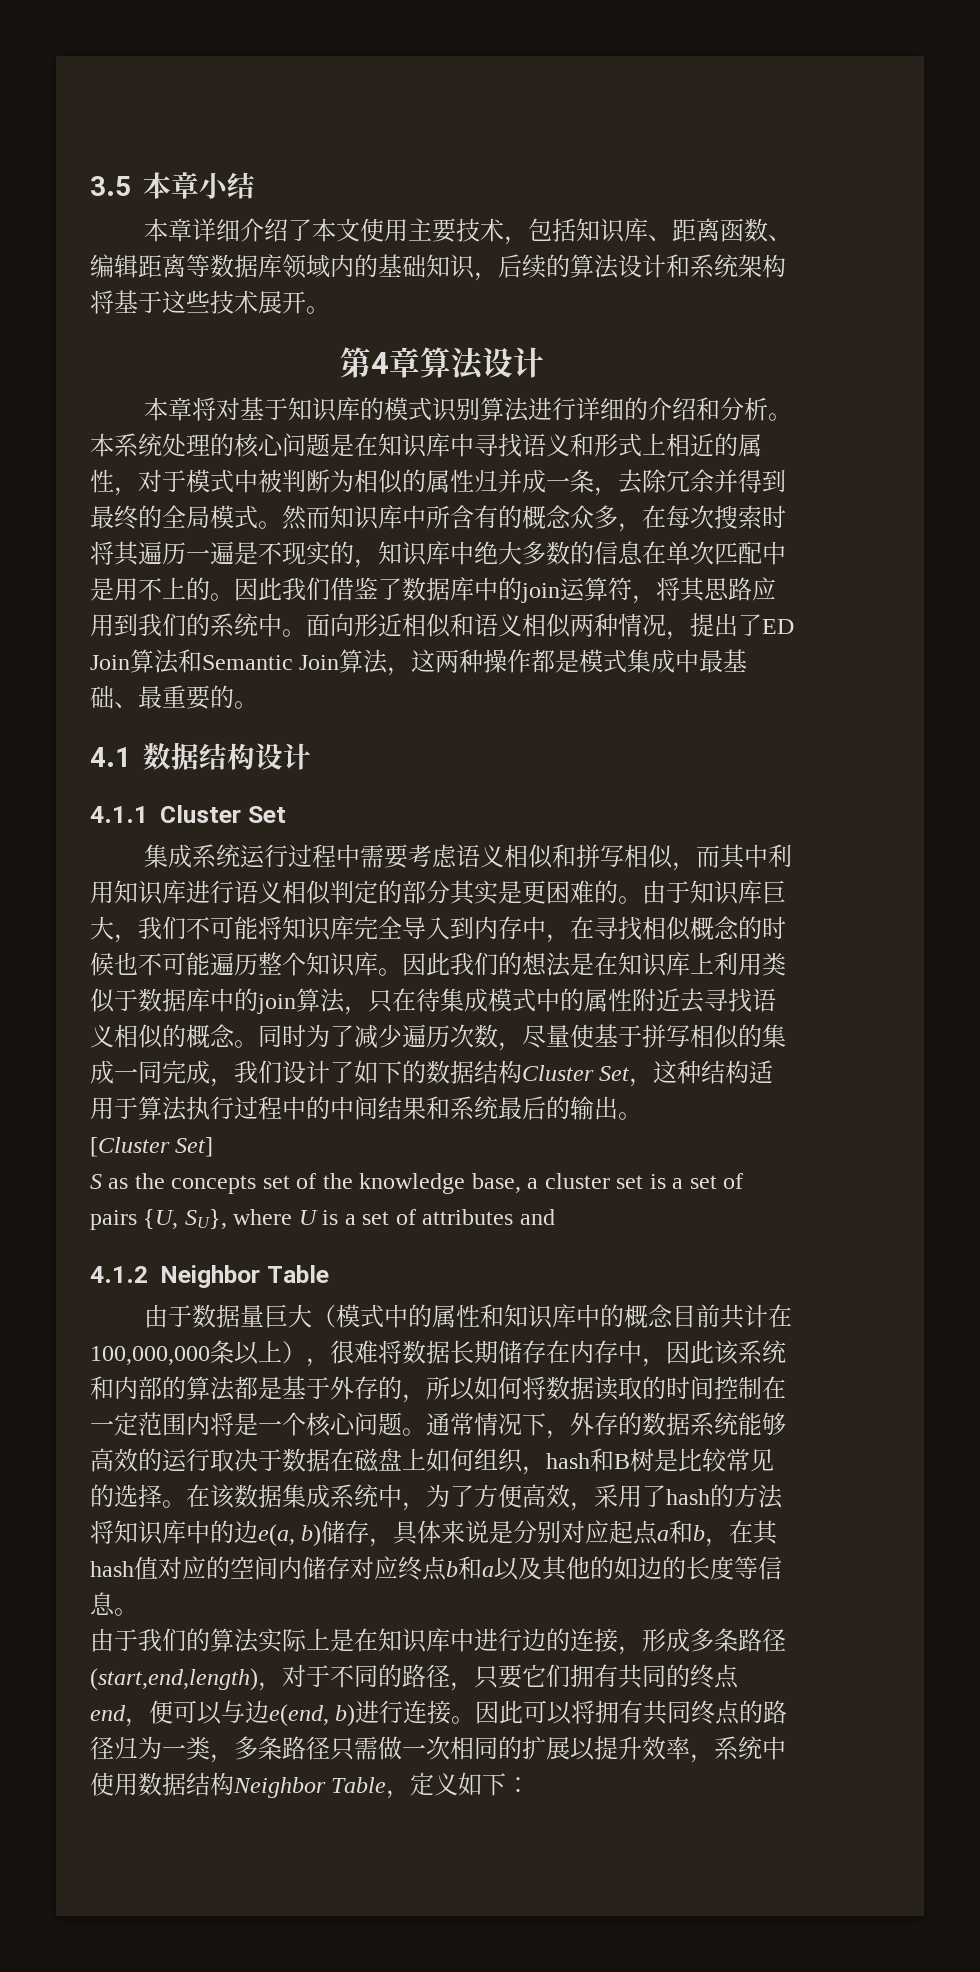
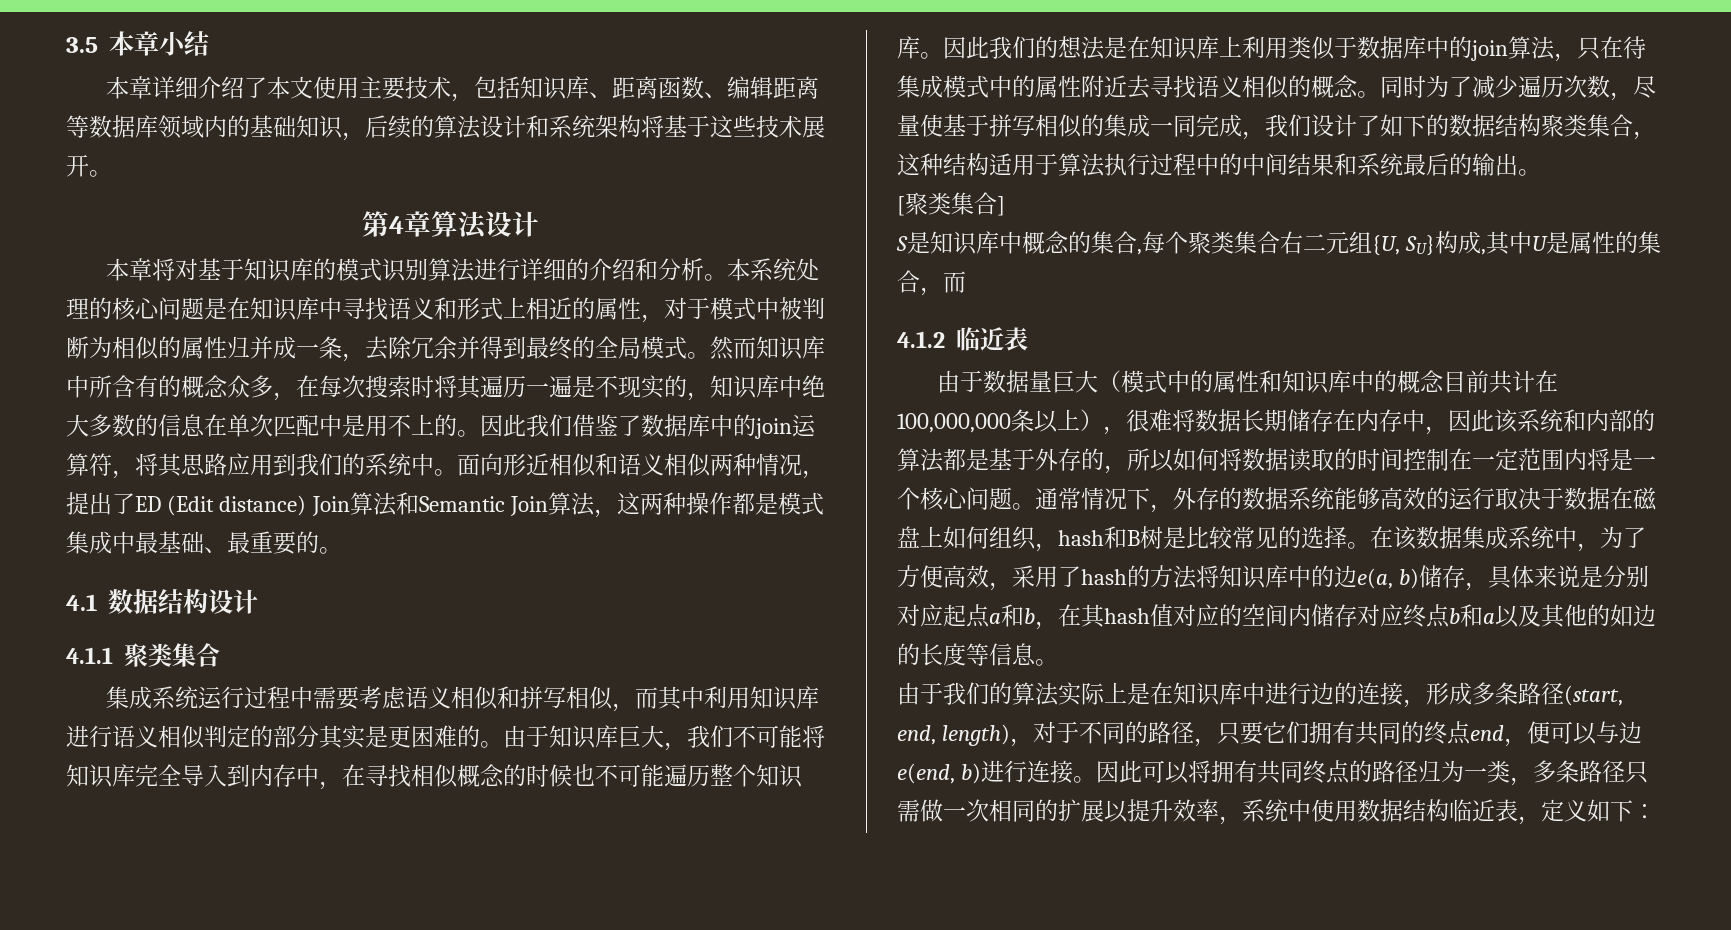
- 面向形近相似和语义相似两种情况，提出了ED Join算法和Semantic Join算法，这两种操作都是模式集成中最基础、最重要的。
+ 面向形近相似和语义相似两种情况，提出了ED (Edit distance) Join算法和Semantic Join算法，这两种操作都是模式集成中最基础、最重要的。
- 4.1.1 Cluster Set
+ 4.1.1聚类集合
- 同时为了减少遍历次数，尽量使基于拼写相似的集成一同完成，我们设计了如下的数据结构Cluster Set，这种结构适用于算法执行过程中的中间结果和系统最后的输出。
+ 同时为了减少遍历次数，尽量使基于拼写相似的集成一同完成，我们设计了如下的数据结构聚类集合，这种结构适用于算法执行过程中的中间结果和系统最后的输出。
- [Cluster Set]
- S as the concepts set of the knowledge base, a cluster set is a set of pairs {U, SU}, where U is a set of attributes and
+ [聚类集合]
+ S是知识库中概念的集合,每个聚类集合右二元组{U, SU}构成,其中U是属性的集合，而
- 4.1.2 Neighbor Table
+ 4.1.2临近表
- 由于我们的算法实际上是在知识库中进行边的连接，形成多条路径(start,end,length)，对于不同的路径，只要它们拥有共同的终点end，便可以与边e(end, b)进行连接。
+ 由于我们的算法实际上是在知识库中进行边的连接，形成多条路径(start, end, length)，对于不同的路径，只要它们拥有共同的终点end，便可以与边e(end, b)进行连接。
- 因此可以将拥有共同终点的路径归为一类，多条路径只需做一次相同的扩展以提升效率，系统中使用数据结构Neighbor Table，定义如下：
+ 因此可以将拥有共同终点的路径归为一类，多条路径只需做一次相同的扩展以提升效率，系统中使用数据结构临近表，定义如下：

